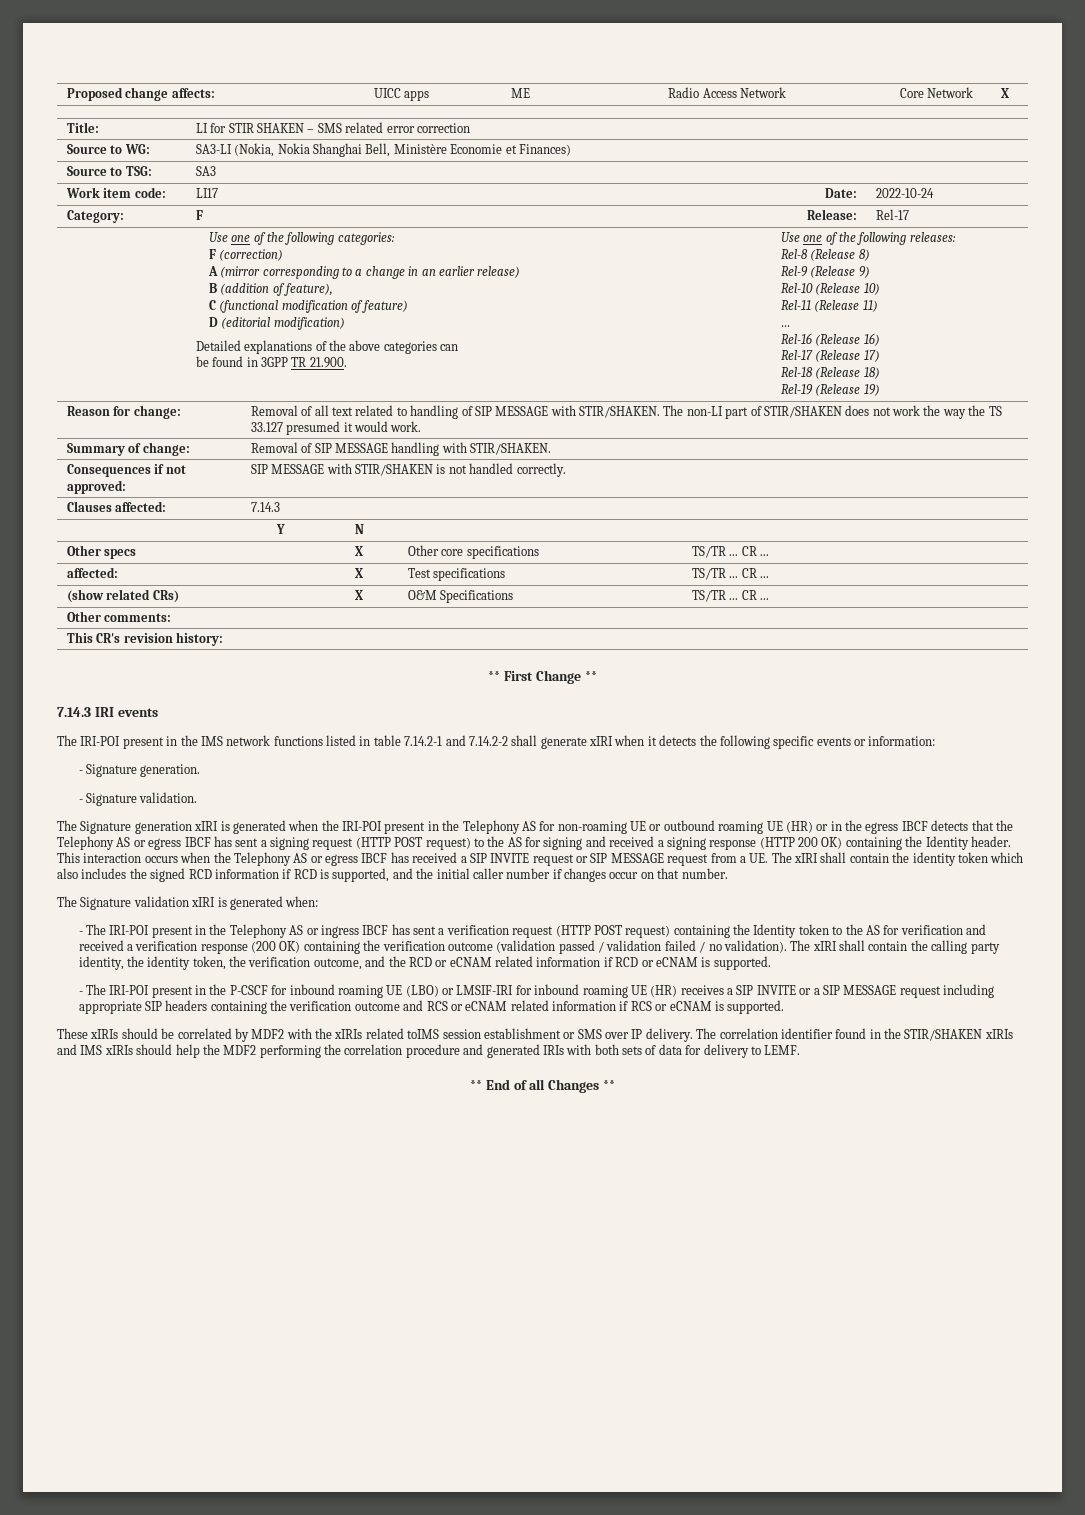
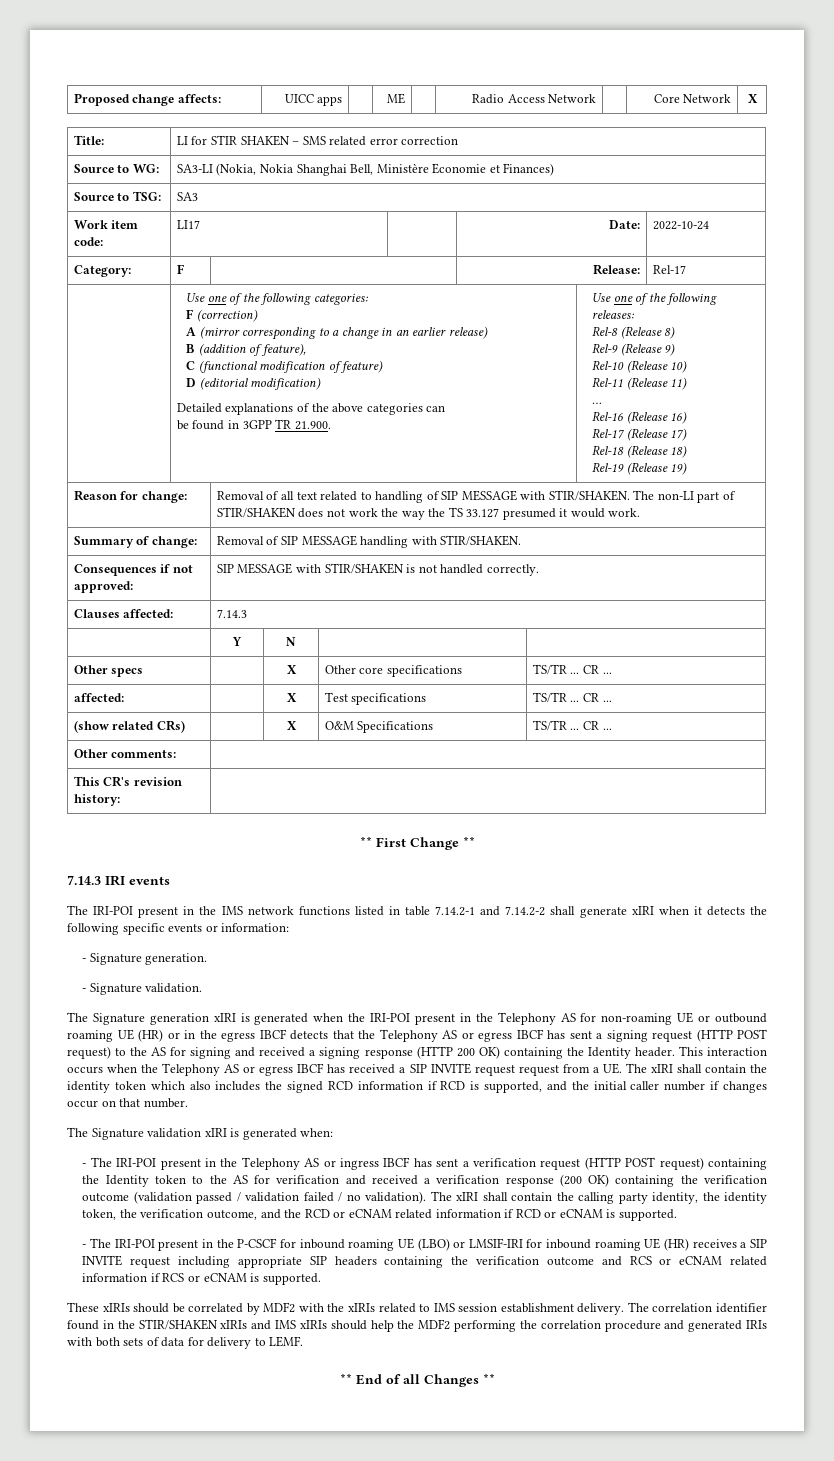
- This interaction occurs when the Telephony AS or egress IBCF has received a SIP INVITE request or SIP MESSAGE request from a UE. The xIRI shall contain the identity token which also includes the signed RCD information if RCD is supported, and the initial caller number if changes occur on that number.
+ This interaction occurs when the Telephony AS or egress IBCF has received a SIP INVITE request request from a UE. The xIRI shall contain the identity token which also includes the signed RCD information if RCD is supported, and the initial caller number if changes occur on that number.
- - The IRI-POI present in the P-CSCF for inbound roaming UE (LBO) or LMSIF-IRI for inbound roaming UE (HR) receives a SIP INVITE or a SIP MESSAGE request including appropriate SIP headers containing the verification outcome and RCS or eCNAM related information if RCS or eCNAM is supported.
+ - The IRI-POI present in the P-CSCF for inbound roaming UE (LBO) or LMSIF-IRI for inbound roaming UE (HR) receives a SIP INVITE request including appropriate SIP headers containing the verification outcome and RCS or eCNAM related information if RCS or eCNAM is supported.
- These xIRIs should be correlated by MDF2 with the xIRIs related toIMS session establishment or SMS over IP delivery.
+ These xIRIs should be correlated by MDF2 with the xIRIs related to IMS session establishment delivery.

